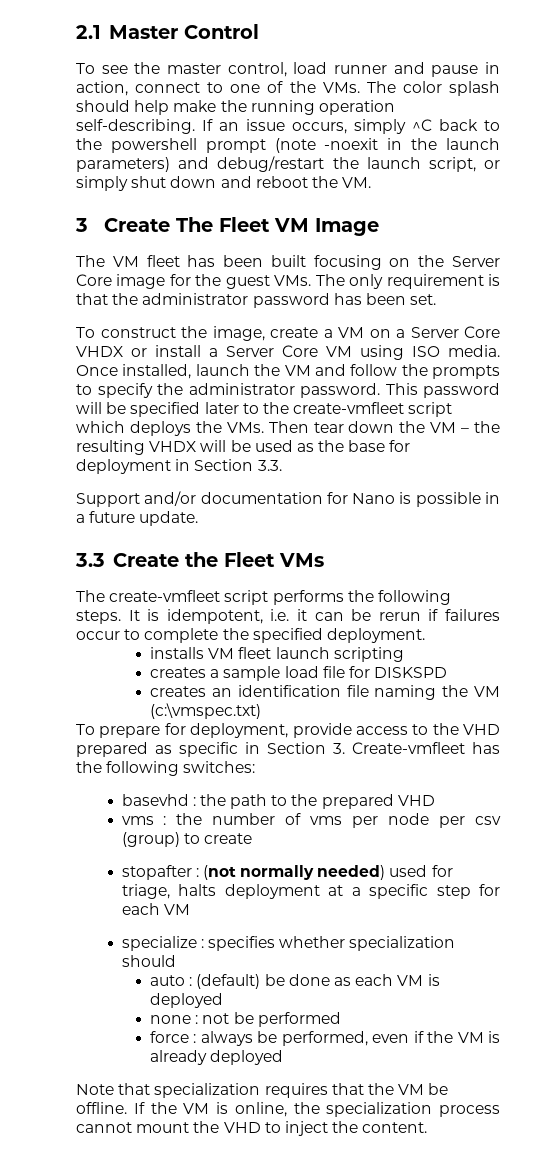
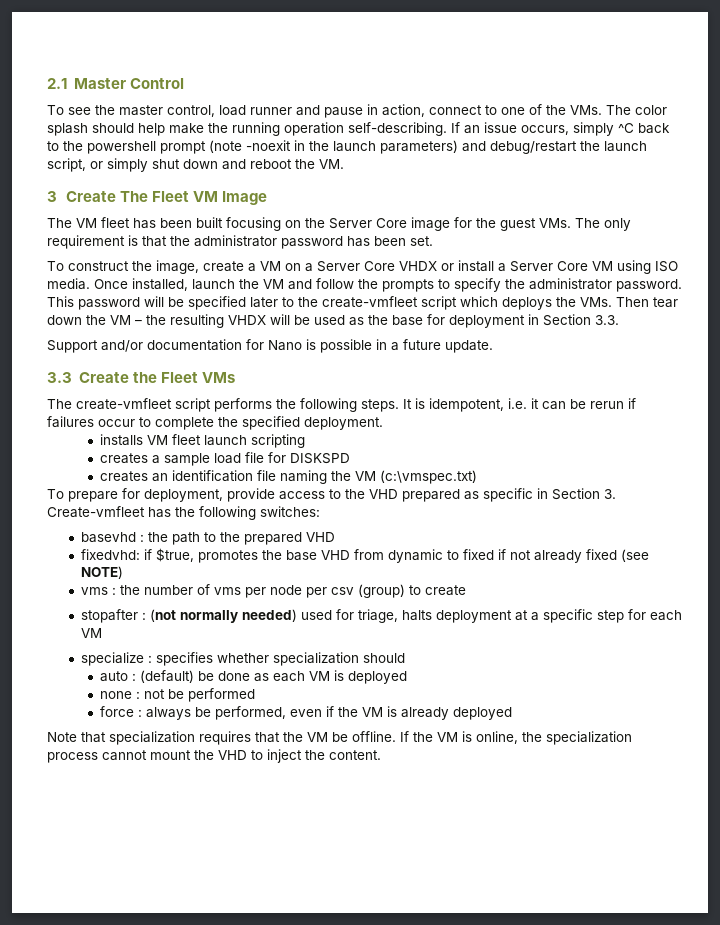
+ fixedvhd: if $true, promotes the base VHD from dynamic to fixed if not already fixed (see NOTE)

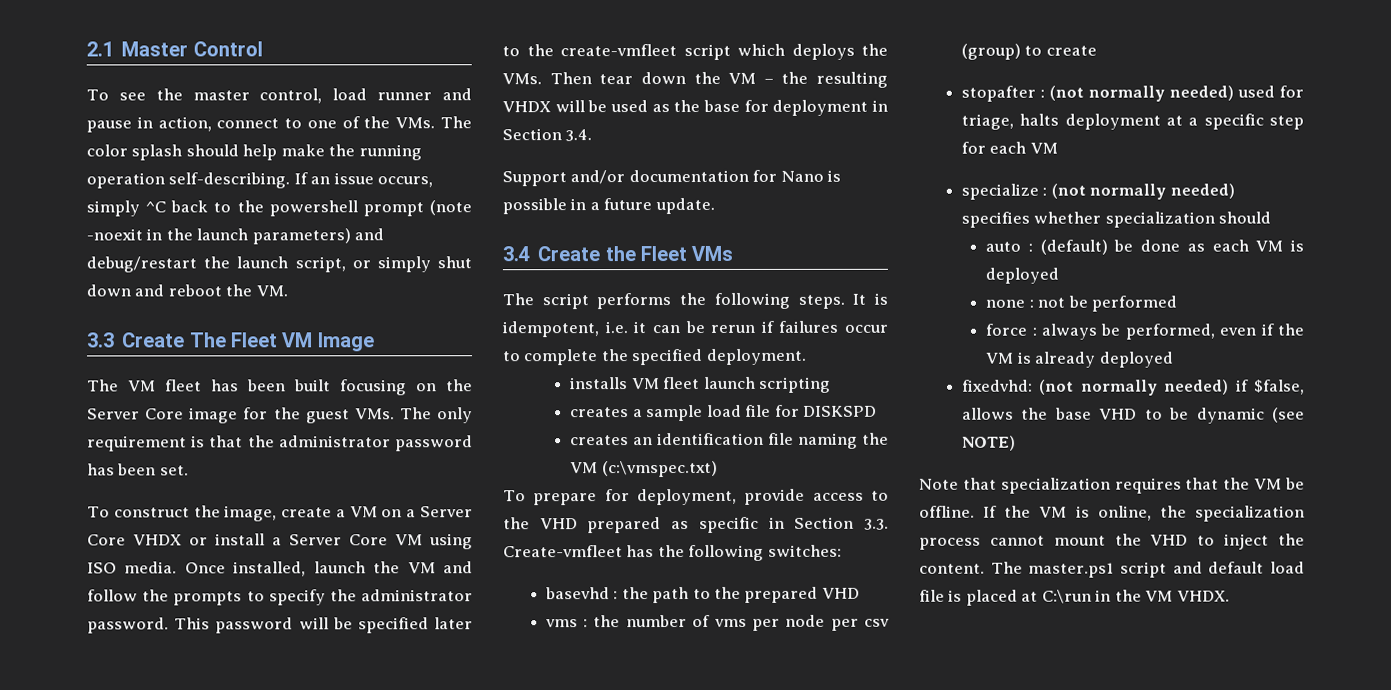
- 3 Create The Fleet VM Image
+ 3.3 Create The Fleet VM Image
- This password will be specified later to the create-vmfleet script which deploys the VMs. Then tear down the VM – the resulting VHDX will be used as the base for deployment in Section 3.3.
+ This password will be specified later to the create-vmfleet script which deploys the VMs. Then tear down the VM – the resulting VHDX will be used as the base for deployment in Section 3.4.
- 3.3 Create the Fleet VMs
+ 3.4 Create the Fleet VMs
- The create-vmfleet script performs the following steps.
+ The script performs the following steps.
- To prepare for deployment, provide access to the VHD prepared as specific in Section 3. Create-vmfleet has the following switches:
+ To prepare for deployment, provide access to the VHD prepared as specific in Section 3.3. Create-vmfleet has the following switches:
- fixedvhd: if $true, promotes the base VHD from dynamic to fixed if not already fixed (see NOTE)
- specialize : specifies whether specialization should
+ specialize : (not normally needed) specifies whether specialization should
+ fixedvhd: (not normally needed) if $false, allows the base VHD to be dynamic (see NOTE)
+ The master.ps1 script and default load file is placed at C:\run in the VM VHDX.

